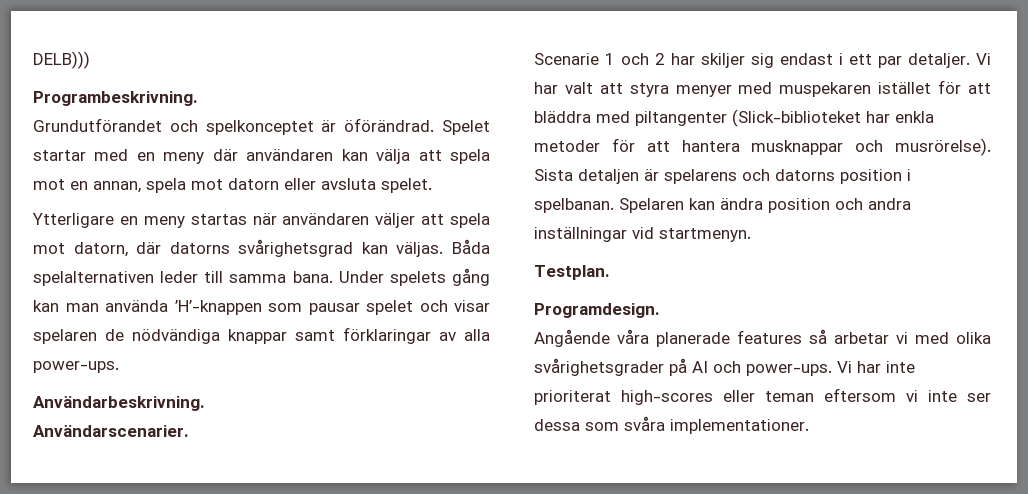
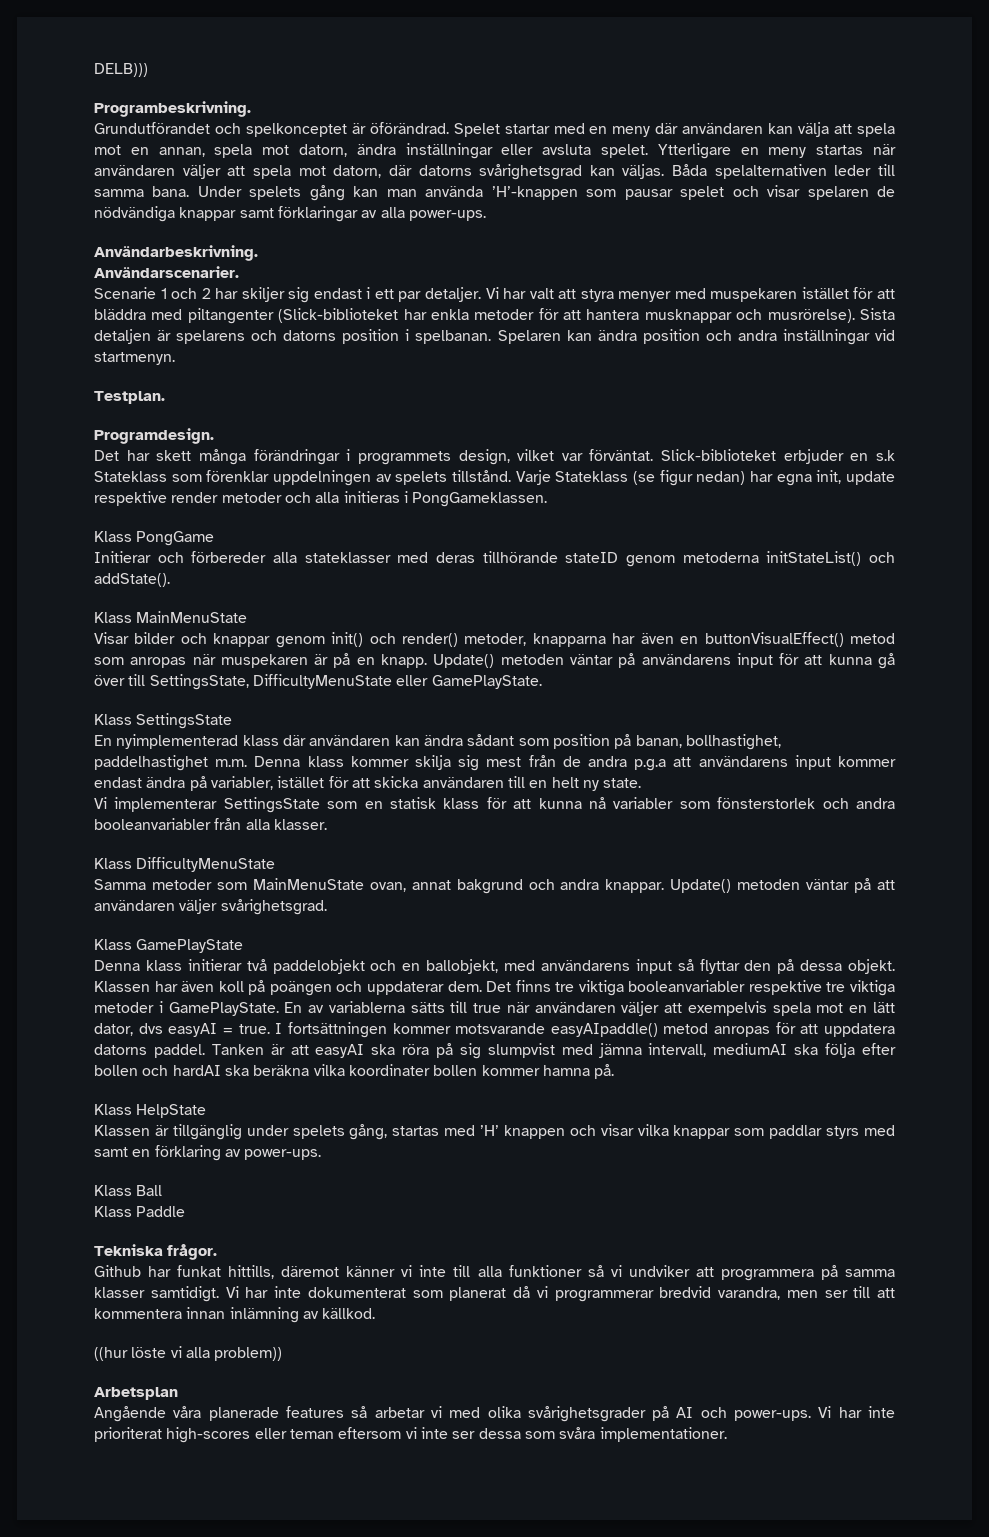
- Spelet startar med en meny där användaren kan välja att spela mot en annan, spela mot datorn eller avsluta spelet.
- Ytterligare en meny startas när användaren väljer att spela mot datorn, där datorns svårighetsgrad kan väljas.
+ Spelet startar med en meny där användaren kan välja att spela mot en annan, spela mot datorn, ändra inställningar eller avsluta spelet. Ytterligare en meny startas när användaren väljer att spela mot datorn, där datorns svårighetsgrad kan väljas.
+ Det har skett många förändringar i programmets design, vilket var förväntat. Slick-biblioteket erbjuder en s.k Stateklass som förenklar uppdelningen av spelets tillstånd. Varje Stateklass (se figur nedan) har egna init, update respektive render metoder och alla initieras i PongGameklassen.
+ Klass PongGame
+ Initierar och förbereder alla stateklasser med deras tillhörande stateID genom metoderna initStateList() och addState().
+ Klass MainMenuState
+ Visar bilder och knappar genom init() och render() metoder, knapparna har även en buttonVisualEffect() metod som anropas när muspekaren är på en knapp. Update() metoden väntar på användarens input för att kunna gå över till SettingsState, DifficultyMenuState eller GamePlayState.
+ Klass SettingsState
+ En nyimplementerad klass där användaren kan ändra sådant som position på banan, bollhastighet, paddelhastighet m.m. Denna klass kommer skilja sig mest från de andra p.g.a att användarens input kommer endast ändra på variabler, istället för att skicka användaren till en helt ny state.
+ Vi implementerar SettingsState som en statisk klass för att kunna nå variabler som fönsterstorlek och andra booleanvariabler från alla klasser.
+ Klass DifficultyMenuState
+ Samma metoder som MainMenuState ovan, annat bakgrund och andra knappar. Update() metoden väntar på att användaren väljer svårighetsgrad.
+ Klass GamePlayState
+ Denna klass initierar två paddelobjekt och en ballobjekt, med användarens input så flyttar den på dessa objekt. Klassen har även koll på poängen och uppdaterar dem. Det finns tre viktiga booleanvariabler respektive tre viktiga metoder i GamePlayState. En av variablerna sätts till true när användaren väljer att exempelvis spela mot en lätt dator, dvs easyAI = true. I fortsättningen kommer motsvarande easyAIpaddle() metod anropas för att uppdatera datorns paddel. Tanken är att easyAI ska röra på sig slumpvist med jämna intervall, mediumAI ska följa efter bollen och hardAI ska beräkna vilka koordinater bollen kommer hamna på.
+ Klass HelpState
+ Klassen är tillgänglig under spelets gång, startas med ’H’ knappen och visar vilka knappar som paddlar styrs med samt en förklaring av power-ups.
+ Klass Ball
+ Klass Paddle
+ Tekniska frågor.
+ Github har funkat hittills, däremot känner vi inte till alla funktioner så vi undviker att programmera på samma klasser samtidigt. Vi har inte dokumenterat som planerat då vi programmerar bredvid varandra, men ser till att kommentera innan inlämning av källkod.
+ ((hur löste vi alla problem))
+ Arbetsplan

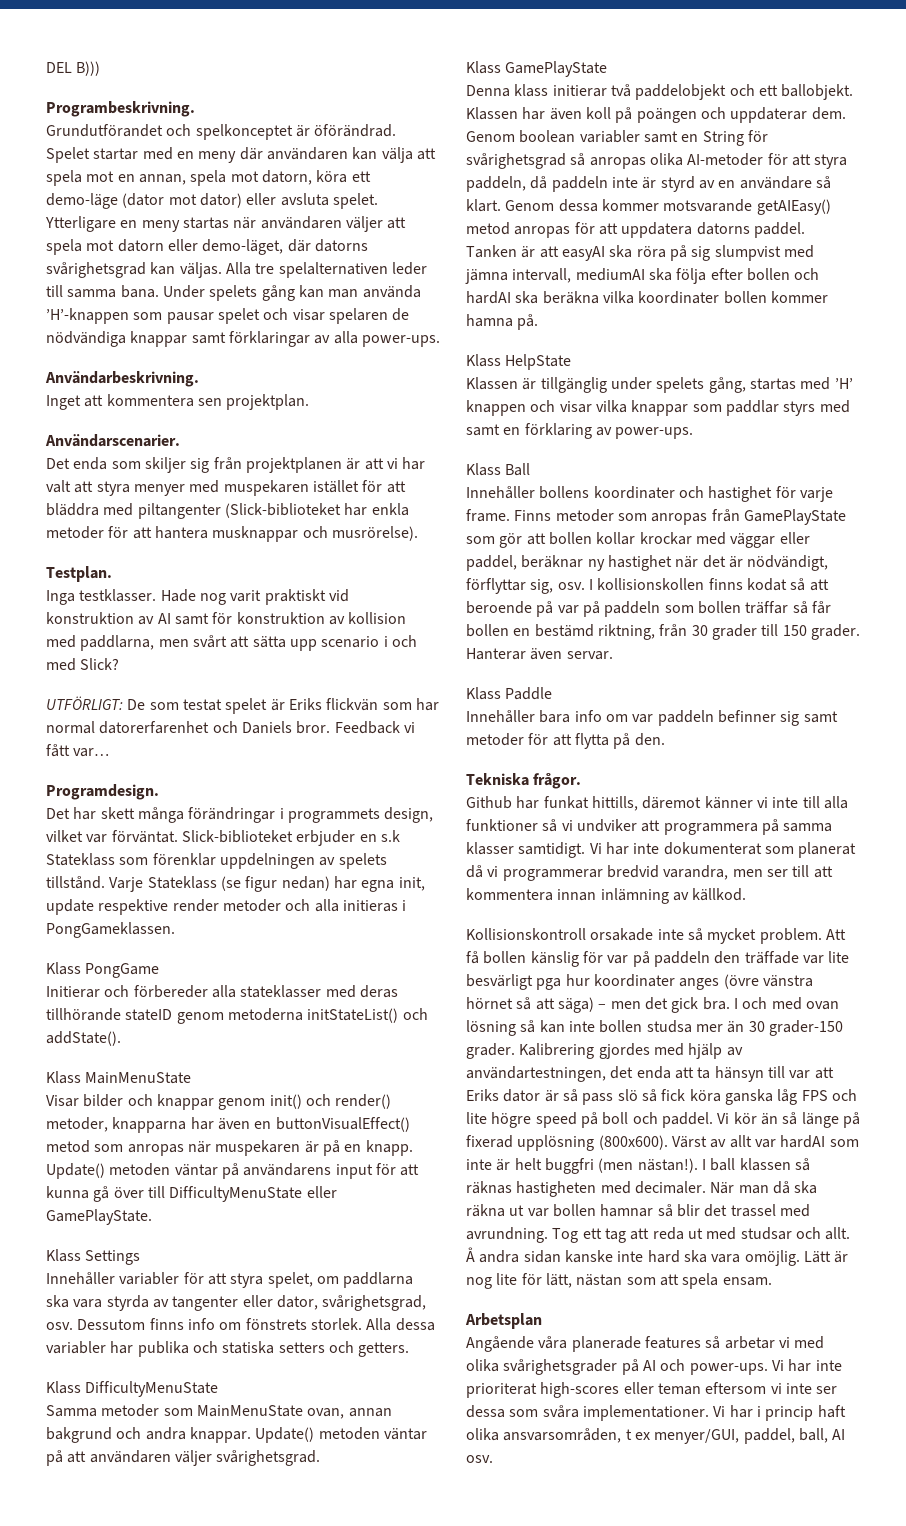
- DELB)))
+ DEL B)))
- Spelet startar med en meny där användaren kan välja att spela mot en annan, spela mot datorn, ändra inställningar eller avsluta spelet.
+ Spelet startar med en meny där användaren kan välja att spela mot en annan, spela mot datorn, köra ett demo-läge (dator mot dator) eller avsluta spelet.
- Ytterligare en meny startas när användaren väljer att spela mot datorn, där datorns svårighetsgrad kan väljas.
+ Ytterligare en meny startas när användaren väljer att spela mot datorn eller demo-läget, där datorns svårighetsgrad kan väljas.
- Båda spelalternativen leder till samma bana.
+ Alla tre spelalternativen leder till samma bana.
+ Inget att kommentera sen projektplan.
  Användarscenarier.
- Scenarie 1 och 2 har skiljer sig endast i ett par detaljer. Vi har valt att styra menyer med muspekaren istället för att bläddra med piltangenter (Slick-biblioteket har enkla metoder för att hantera musknappar och musrörelse). Sista detaljen är spelarens och datorns position i spelbanan. Spelaren kan ändra position och andra inställningar vid startmenyn.
+ Det enda som skiljer sig från projektplanen är att vi har valt att styra menyer med muspekaren istället för att bläddra med piltangenter (Slick-biblioteket har enkla metoder för att hantera musknappar och musrörelse).
  Testplan.
+ Inga testklasser. Hade nog varit praktiskt vid konstruktion av AI samt för konstruktion av kollision med paddlarna, men svårt att sätta upp scenario i och med Slick?
+ UTFÖRLIGT: De som testat spelet är Eriks flickvän som har normal datorerfarenhet och Daniels bror. Feedback vi fått var…
- Update() metoden väntar på användarens input för att kunna gå över till SettingsState, DifficultyMenuState eller GamePlayState.
+ Update() metoden väntar på användarens input för att kunna gå över till DifficultyMenuState eller GamePlayState.
- Klass SettingsState
- En nyimplementerad klass där användaren kan ändra sådant som position på banan, bollhastighet, paddelhastighet m.m. Denna klass kommer skilja sig mest från de andra p.g.a att användarens input kommer endast ändra på variabler, istället för att skicka användaren till en helt ny state.
- Vi implementerar SettingsState som en statisk klass för att kunna nå variabler som fönsterstorlek och andra booleanvariabler från alla klasser.
+ Klass Settings
+ Innehåller variabler för att styra spelet, om paddlarna ska vara styrda av tangenter eller dator, svårighetsgrad, osv. Dessutom finns info om fönstrets storlek. Alla dessa variabler har publika och statiska setters och getters.
- Samma metoder som MainMenuState ovan, annat bakgrund och andra knappar.
+ Samma metoder som MainMenuState ovan, annan bakgrund och andra knappar.
- Denna klass initierar två paddelobjekt och en ballobjekt, med användarens input så flyttar den på dessa objekt.
+ Denna klass initierar två paddelobjekt och ett ballobjekt.
- Det finns tre viktiga booleanvariabler respektive tre viktiga metoder i GamePlayState. En av variablerna sätts till true när användaren väljer att exempelvis spela mot en lätt dator, dvs easyAI = true. I fortsättningen kommer motsvarande easyAIpaddle() metod anropas för att uppdatera datorns paddel.
+ Genom boolean variabler samt en String för svårighetsgrad så anropas olika AI-metoder för att styra paddeln, då paddeln inte är styrd av en användare så klart. Genom dessa kommer motsvarande getAIEasy() metod anropas för att uppdatera datorns paddel.
+ Innehåller bollens koordinater och hastighet för varje frame. Finns metoder som anropas från GamePlayState som gör att bollen kollar krockar med väggar eller paddel, beräknar ny hastighet när det är nödvändigt, förflyttar sig, osv. I kollisionskollen finns kodat så att beroende på var på paddeln som bollen träffar så får bollen en bestämd riktning, från 30 grader till 150 grader. Hanterar även servar.
  Klass Paddle
+ Innehåller bara info om var paddeln befinner sig samt metoder för att flytta på den.
- ((hur löste vi alla problem))
+ Kollisionskontroll orsakade inte så mycket problem. Att få bollen känslig för var på paddeln den träffade var lite besvärligt pga hur koordinater anges (övre vänstra hörnet så att säga) – men det gick bra. I och med ovan lösning så kan inte bollen studsa mer än 30 grader-150 grader. Kalibrering gjordes med hjälp av användartestningen, det enda att ta hänsyn till var att Eriks dator är så pass slö så fick köra ganska låg FPS och lite högre speed på boll och paddel. Vi kör än så länge på fixerad upplösning (800x600). Värst av allt var hardAI som inte är helt buggfri (men nästan!). I ball klassen så räknas hastigheten med decimaler. När man då ska räkna ut var bollen hamnar så blir det trassel med avrundning. Tog ett tag att reda ut med studsar och allt. Å andra sidan kanske inte hard ska vara omöjlig. Lätt är nog lite för lätt, nästan som att spela ensam.
+ Vi har i princip haft olika ansvarsområden, t ex menyer/GUI, paddel, ball, AI osv.

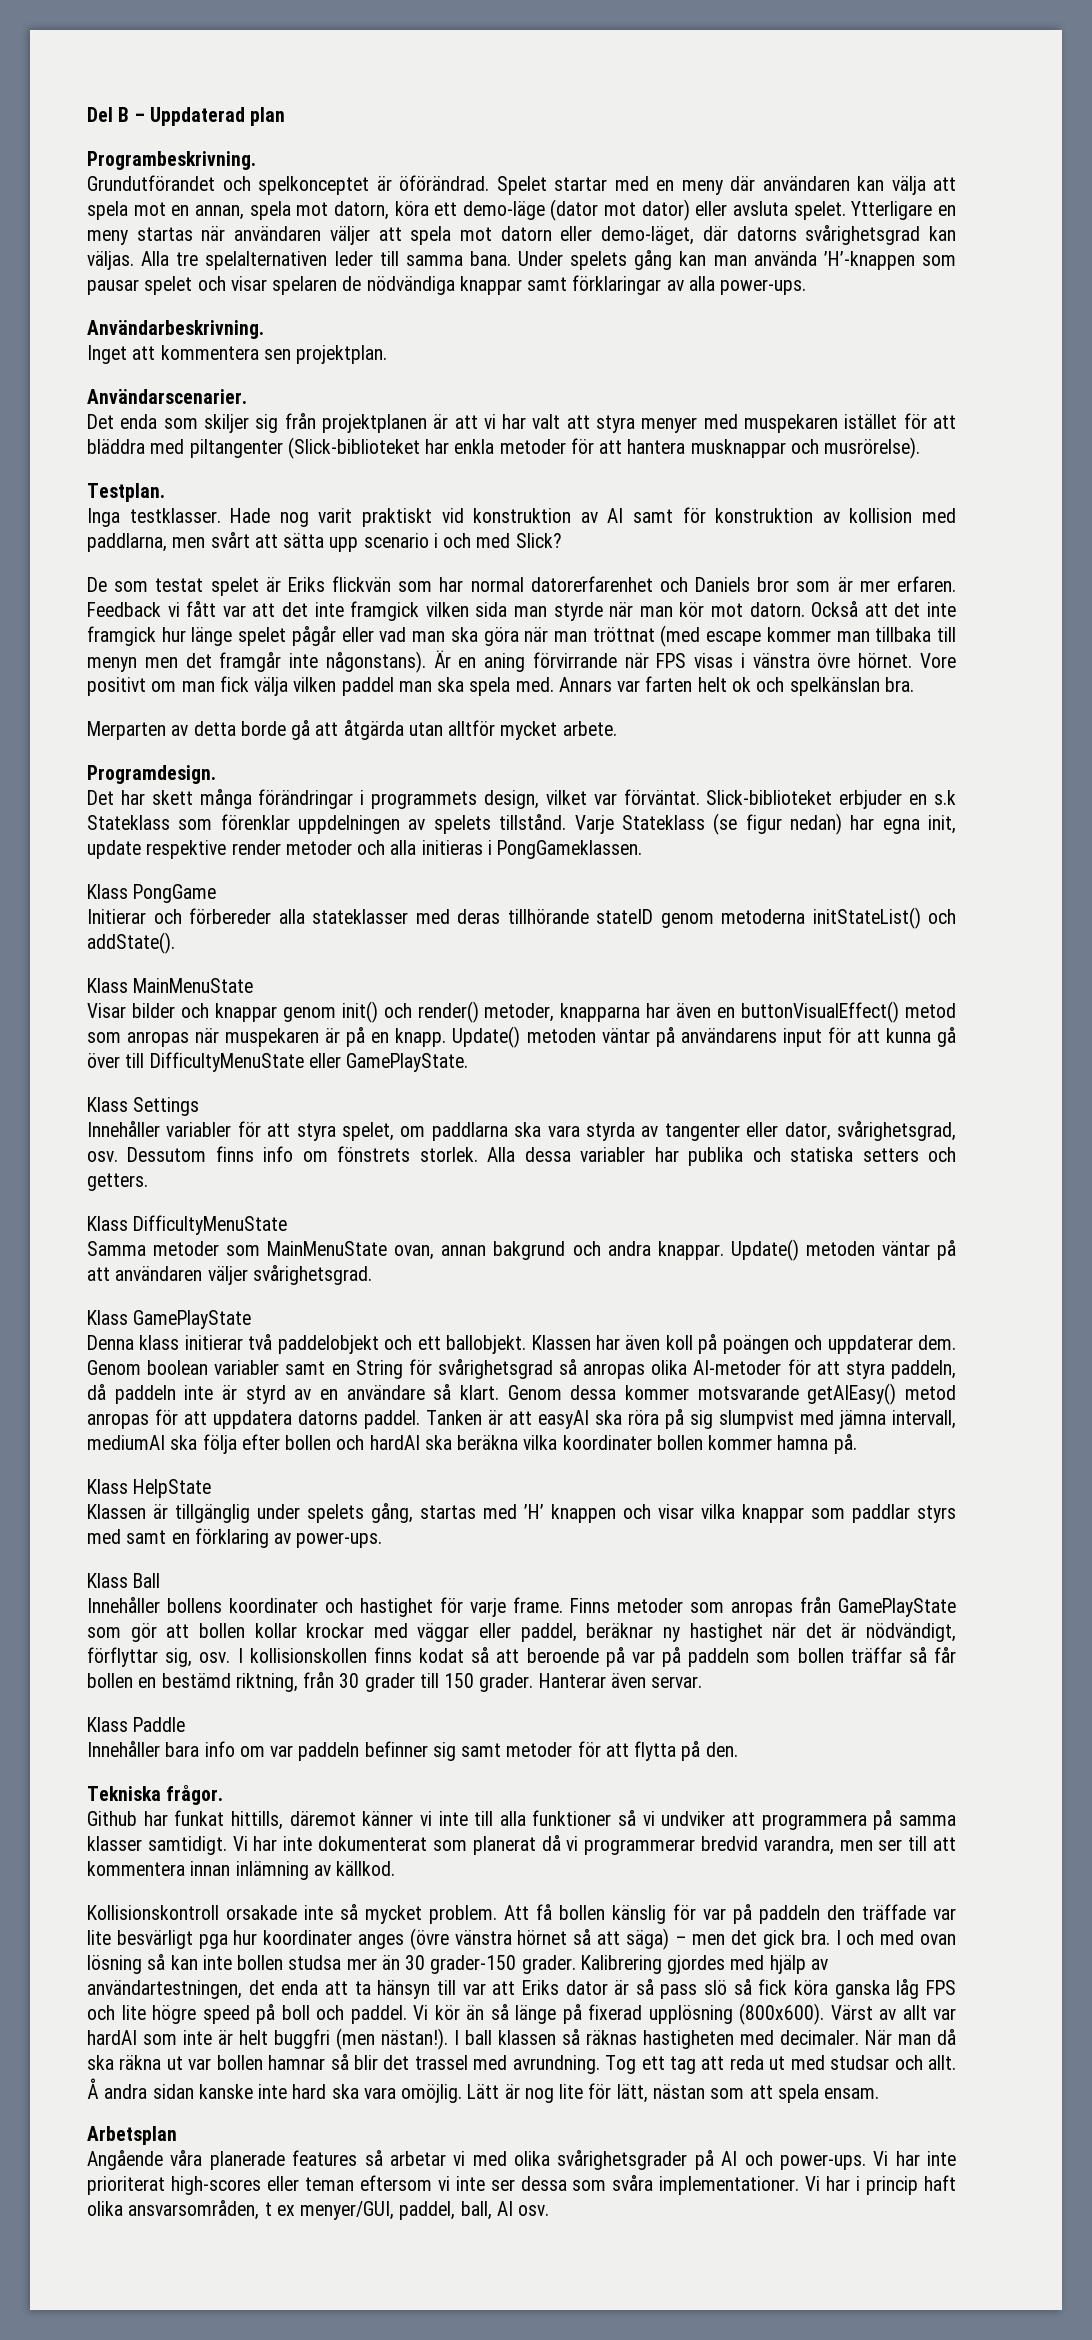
- DEL B)))
+ Del B – Uppdaterad plan
- UTFÖRLIGT: De som testat spelet är Eriks flickvän som har normal datorerfarenhet och Daniels bror. Feedback vi fått var…
+ De som testat spelet är Eriks flickvän som har normal datorerfarenhet och Daniels bror som är mer erfaren. Feedback vi fått var att det inte framgick vilken sida man styrde när man kör mot datorn. Också att det inte framgick hur länge spelet pågår eller vad man ska göra när man tröttnat (med escape kommer man tillbaka till menyn men det framgår inte någonstans). Är en aning förvirrande när FPS visas i vänstra övre hörnet. Vore positivt om man fick välja vilken paddel man ska spela med. Annars var farten helt ok och spelkänslan bra.
+ Merparten av detta borde gå att åtgärda utan alltför mycket arbete.

